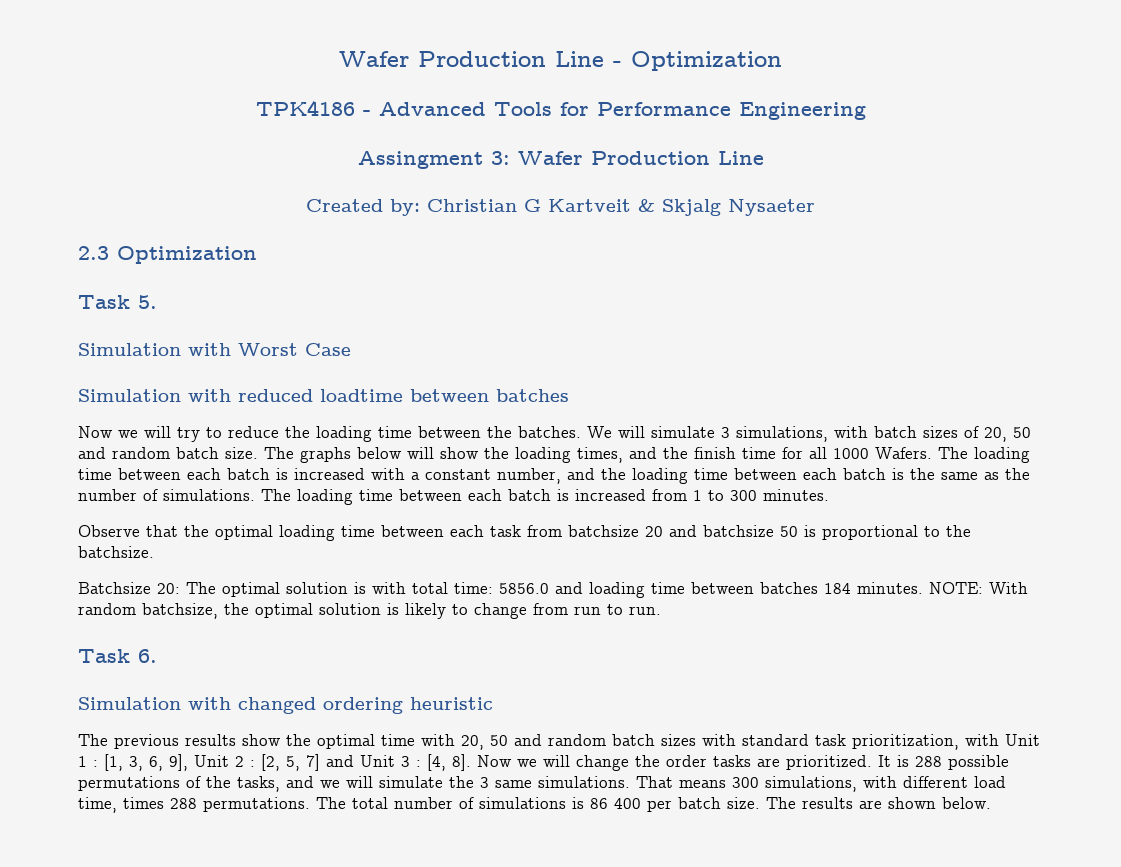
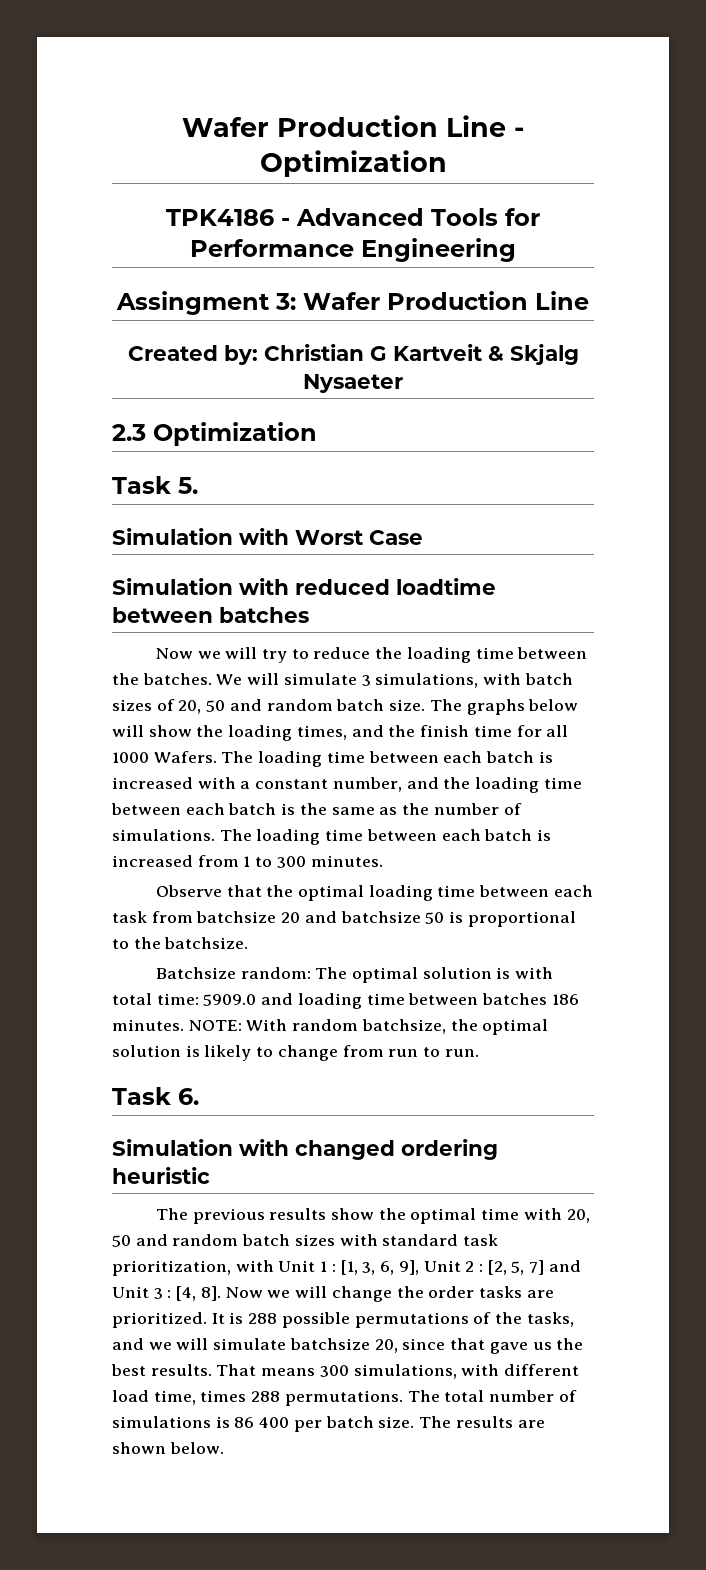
- Batchsize 20: The optimal solution is with total time: 5856.0 and loading time between batches 184 minutes.
+ Batchsize random: The optimal solution is with total time: 5909.0 and loading time between batches 186 minutes.
- It is 288 possible permutations of the tasks, and we will simulate the 3 same simulations.
+ It is 288 possible permutations of the tasks, and we will simulate batchsize 20, since that gave us the best results.

